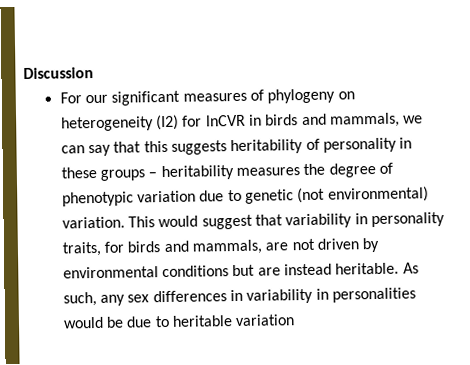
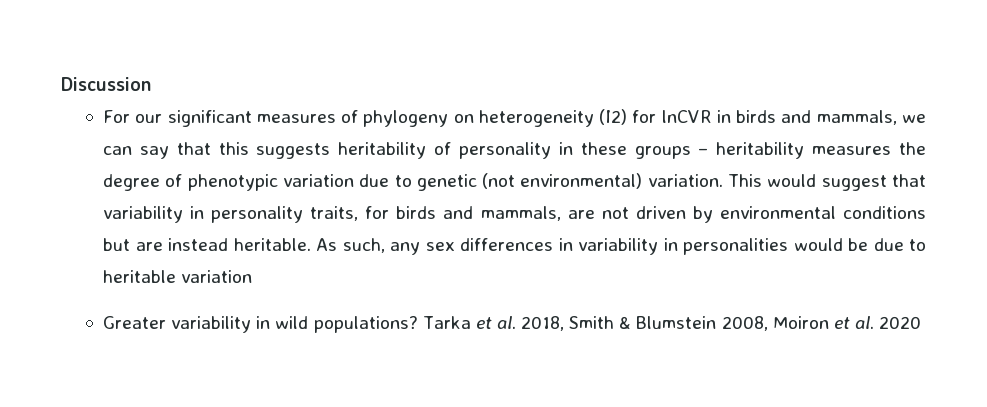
+ Greater variability in wild populations? Tarka et al. 2018, Smith & Blumstein 2008, Moiron et al. 2020

